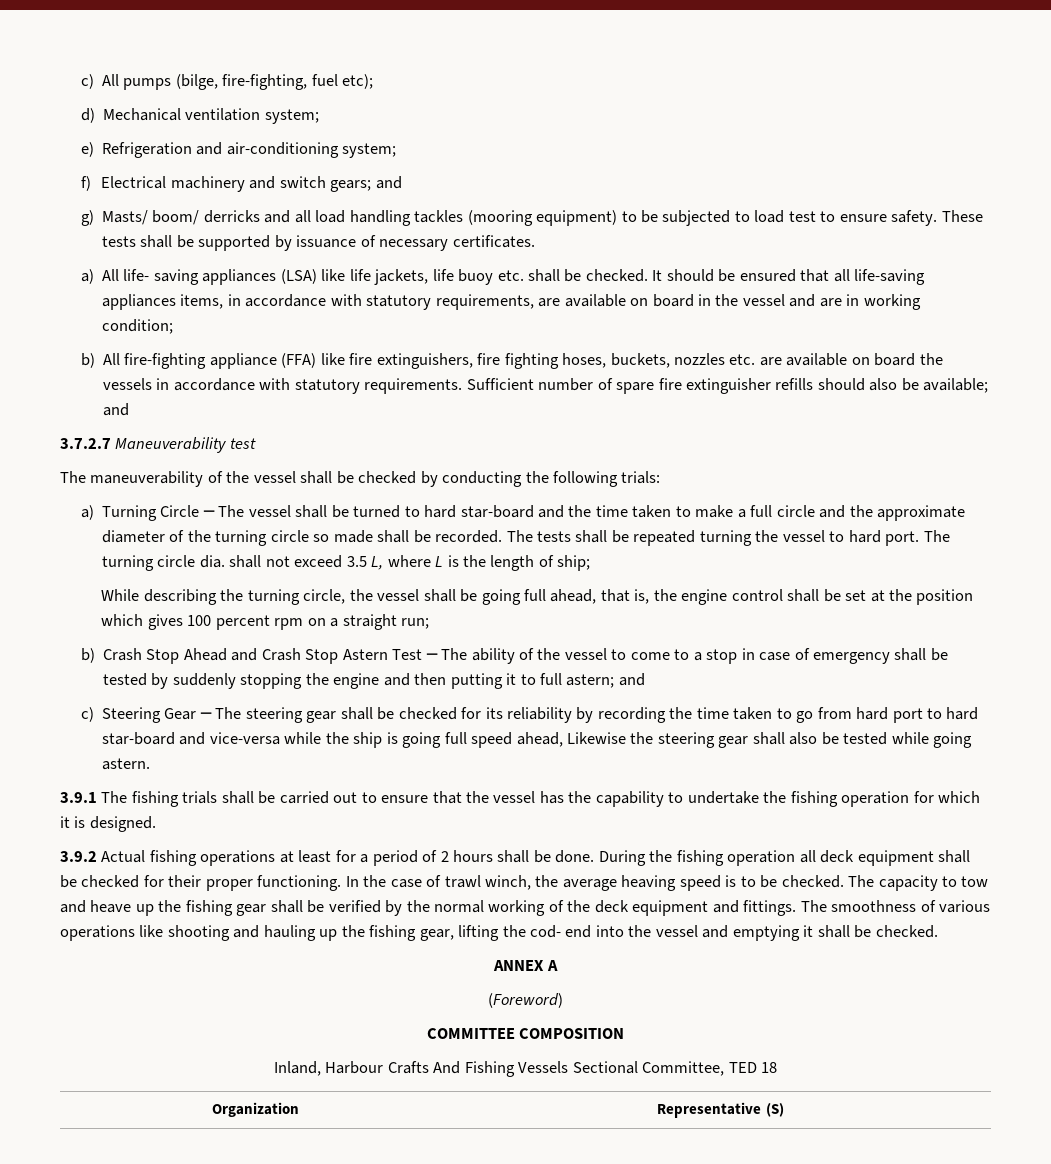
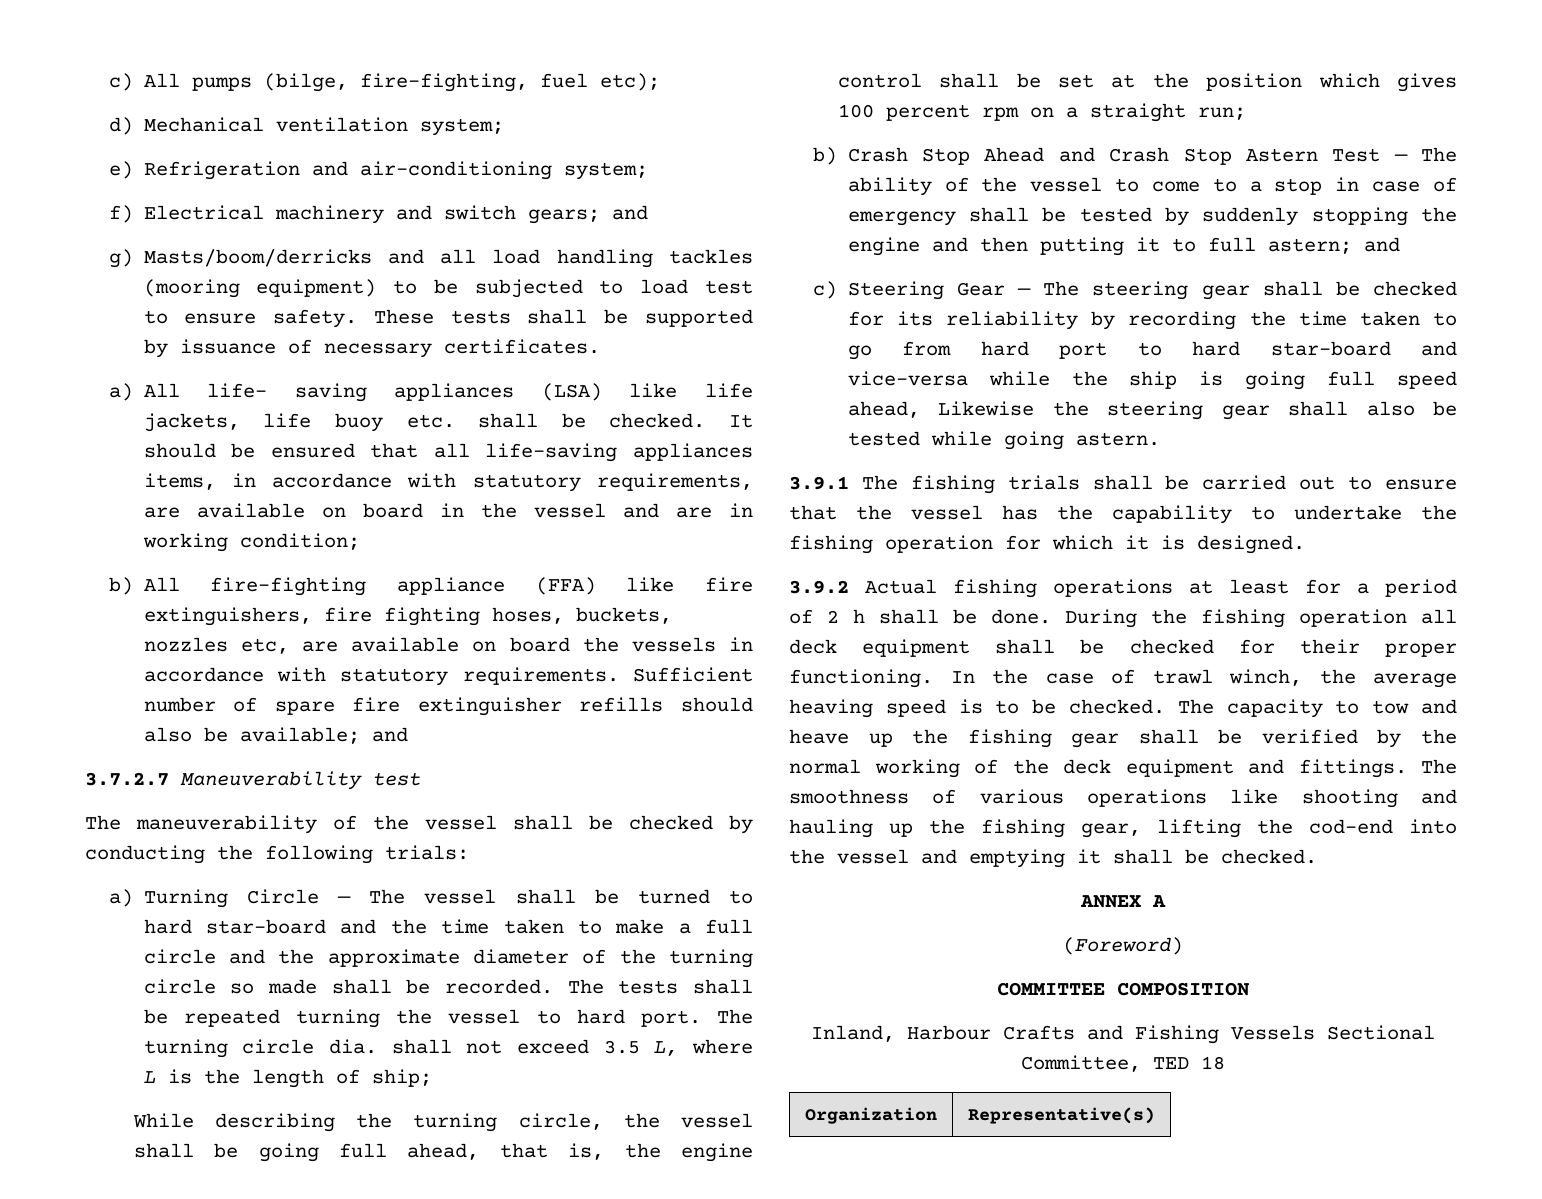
- g) Masts/ boom/ derricks and all load handling tackles (mooring equipment) to be subjected to load test to ensure safety.
+ g) Masts/boom/derricks and all load handling tackles (mooring equipment) to be subjected to load test to ensure safety.
- b) All fire-fighting appliance (FFA) like fire extinguishers, fire fighting hoses, buckets, nozzles etc. are available on board the vessels in accordance with statutory requirements.
+ b) All fire-fighting appliance (FFA) like fire extinguishers, fire fighting hoses, buckets, nozzles etc, are available on board the vessels in accordance with statutory requirements.
- a) Turning Circle ─ The vessel shall be turned to hard star-board and the time taken to make a full circle and the approximate diameter of the turning circle so made shall be recorded.
+ a) Turning Circle — The vessel shall be turned to hard star-board and the time taken to make a full circle and the approximate diameter of the turning circle so made shall be recorded.
- b) Crash Stop Ahead and Crash Stop Astern Test ─ The ability of the vessel to come to a stop in case of emergency shall be tested by suddenly stopping the engine and then putting it to full astern; and
+ b) Crash Stop Ahead and Crash Stop Astern Test — The ability of the vessel to come to a stop in case of emergency shall be tested by suddenly stopping the engine and then putting it to full astern; and
- c) Steering Gear ─ The steering gear shall be checked for its reliability by recording the time taken to go from hard port to hard star-board and vice-versa while the ship is going full speed ahead, Likewise the steering gear shall also be tested while going astern.
+ c) Steering Gear — The steering gear shall be checked for its reliability by recording the time taken to go from hard port to hard star-board and vice-versa while the ship is going full speed ahead, Likewise the steering gear shall also be tested while going astern.
- 3.9.2 Actual fishing operations at least for a period of 2 hours shall be done.
+ 3.9.2 Actual fishing operations at least for a period of 2 h shall be done.
- The smoothness of various operations like shooting and hauling up the fishing gear, lifting the cod- end into the vessel and emptying it shall be checked.
+ The smoothness of various operations like shooting and hauling up the fishing gear, lifting the cod-end into the vessel and emptying it shall be checked.
- Inland, Harbour Crafts And Fishing Vessels Sectional Committee, TED 18
+ Inland, Harbour Crafts and Fishing Vessels Sectional Committee, TED 18
- Organization | Representative (S)
+ Organization | Representative(s)

